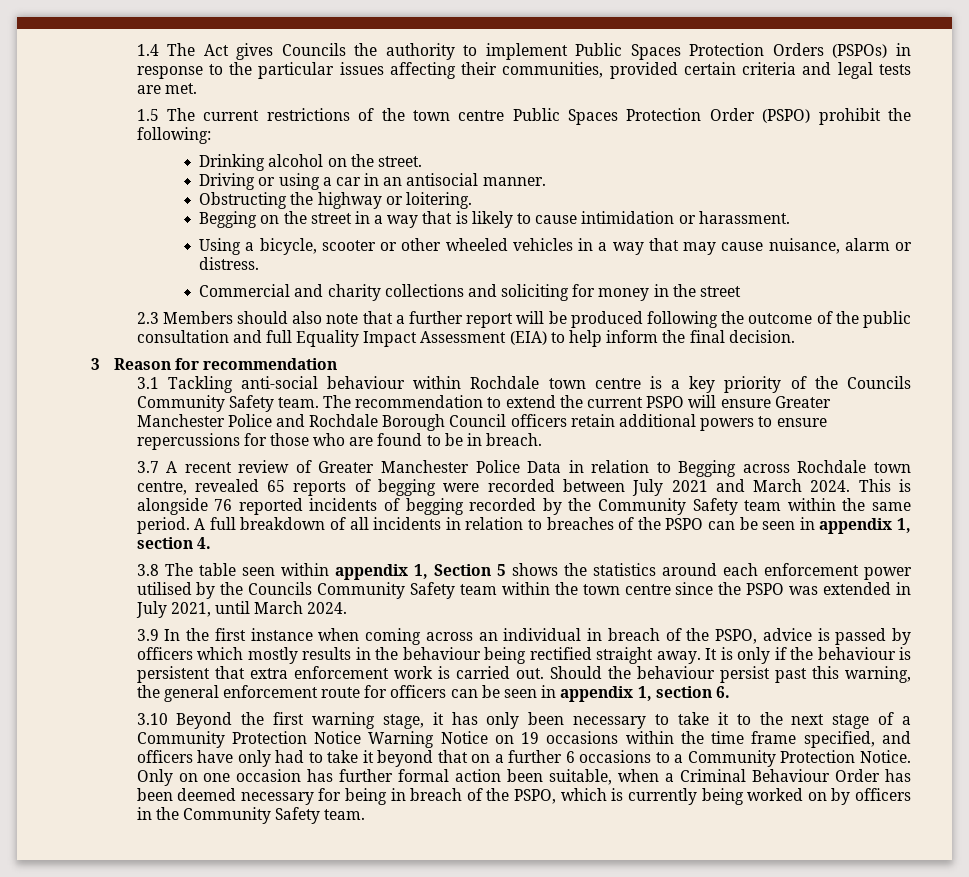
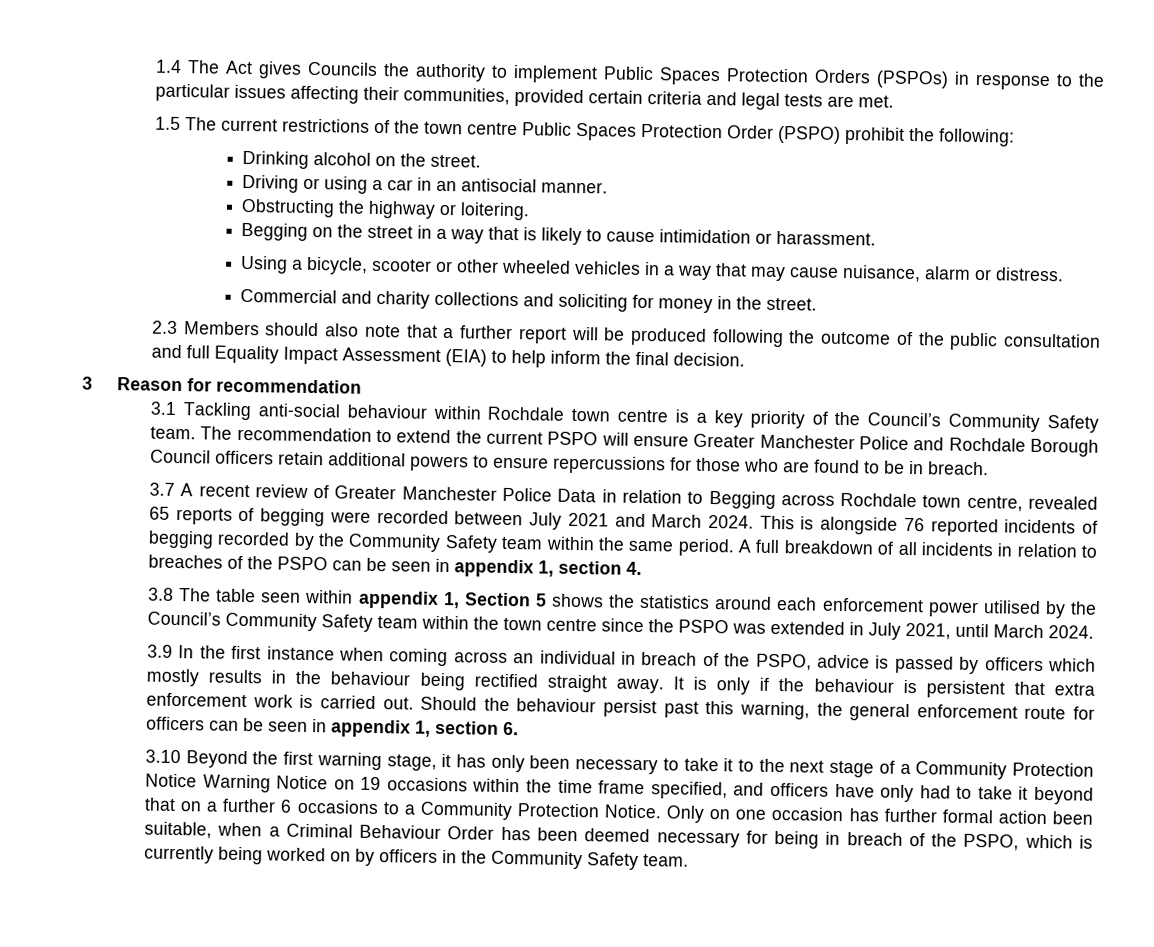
- Commercial and charity collections and soliciting for money in the street
+ Commercial and charity collections and soliciting for money in the street.
- 3.1 Tackling anti-social behaviour within Rochdale town centre is a key priority of the Councils Community Safety team.
+ 3.1 Tackling anti-social behaviour within Rochdale town centre is a key priority of the Council’s Community Safety team.
- 3.8 The table seen within appendix 1, Section 5 shows the statistics around each enforcement power utilised by the Councils Community Safety team within the town centre since the PSPO was extended in July 2021, until March 2024.
+ 3.8 The table seen within appendix 1, Section 5 shows the statistics around each enforcement power utilised by the Council’s Community Safety team within the town centre since the PSPO was extended in July 2021, until March 2024.

